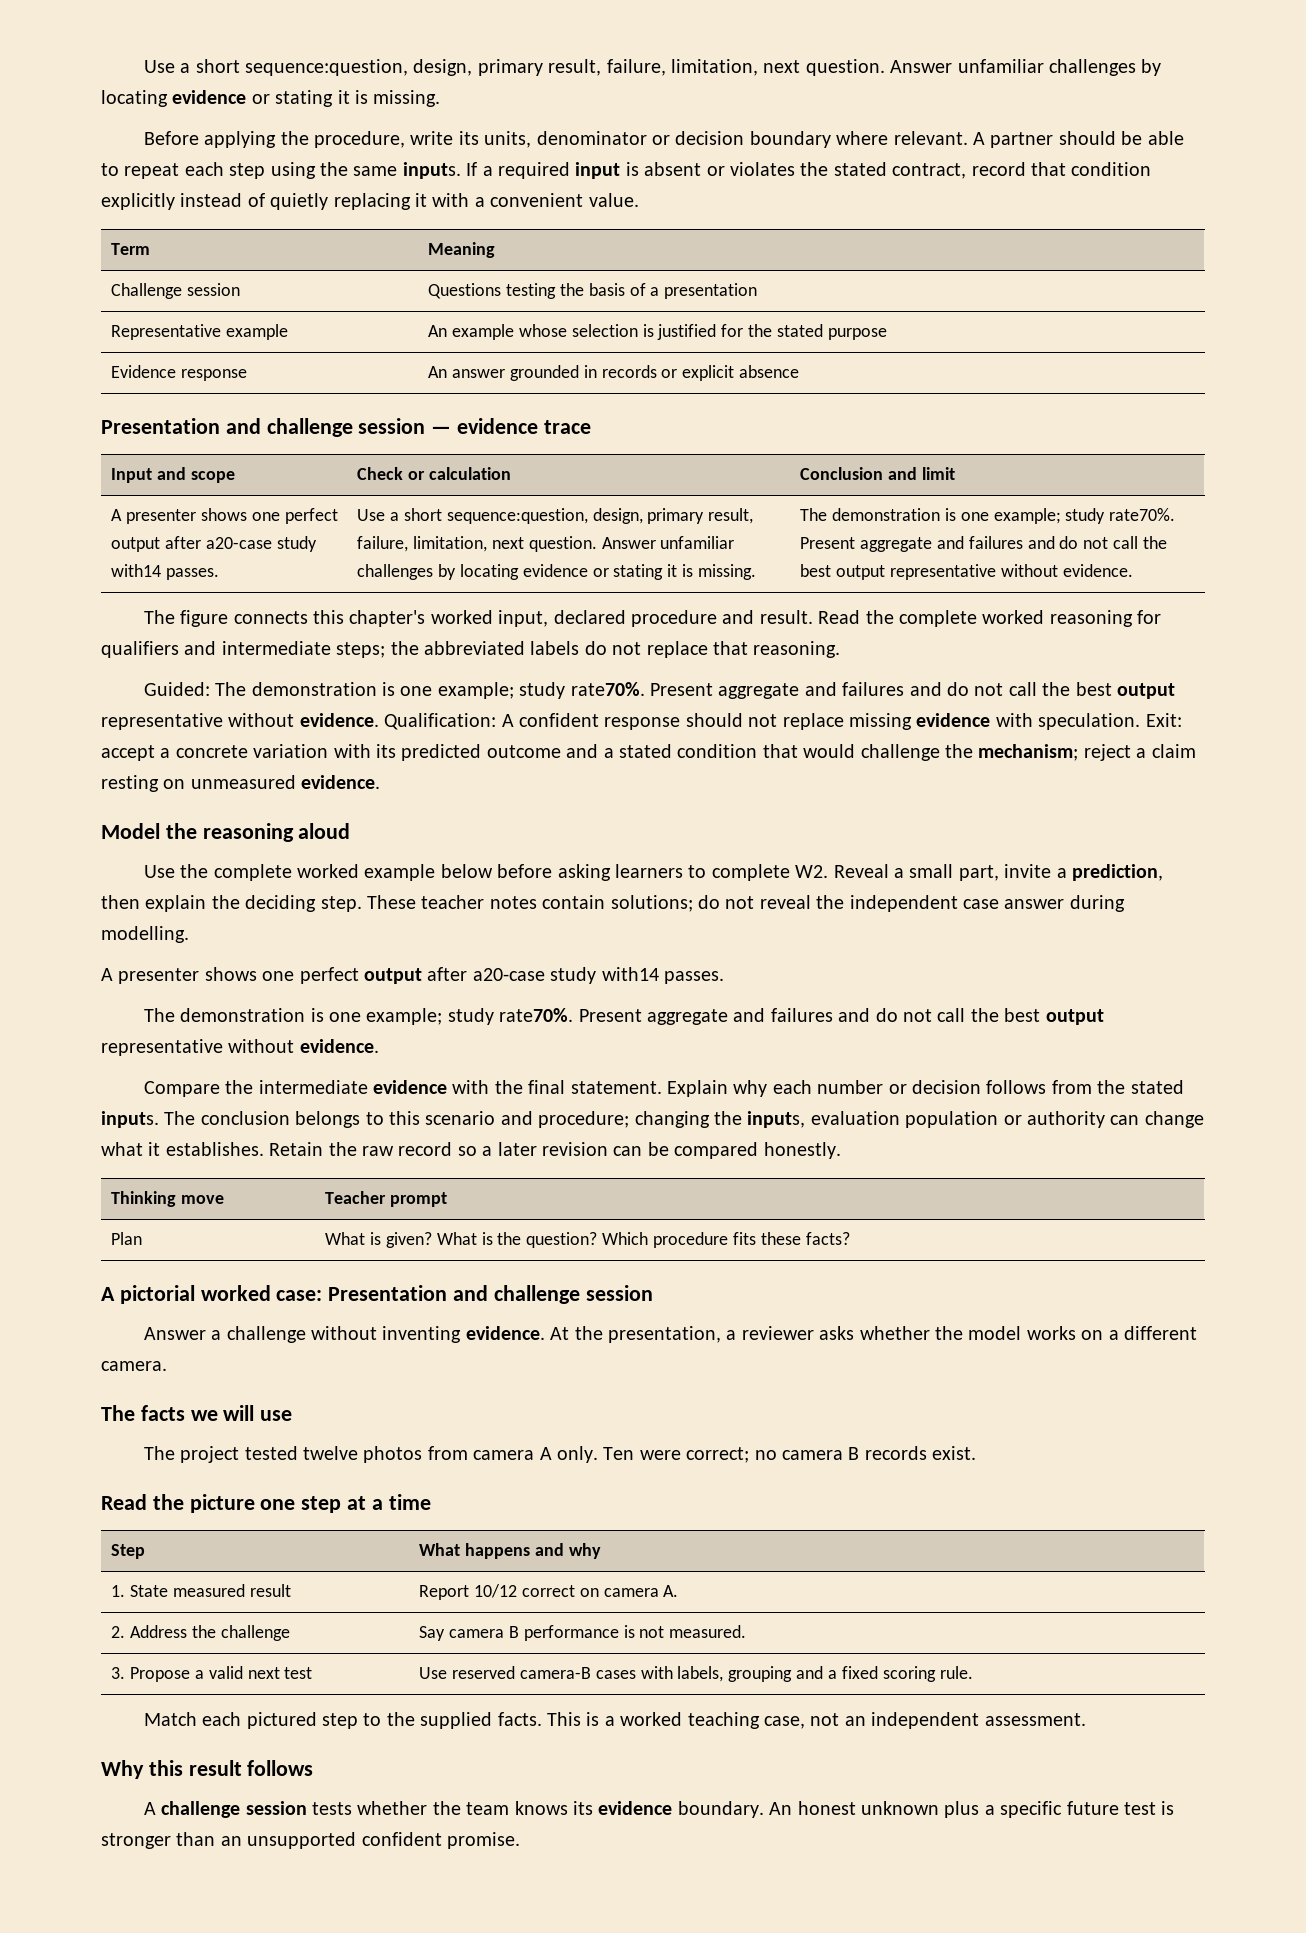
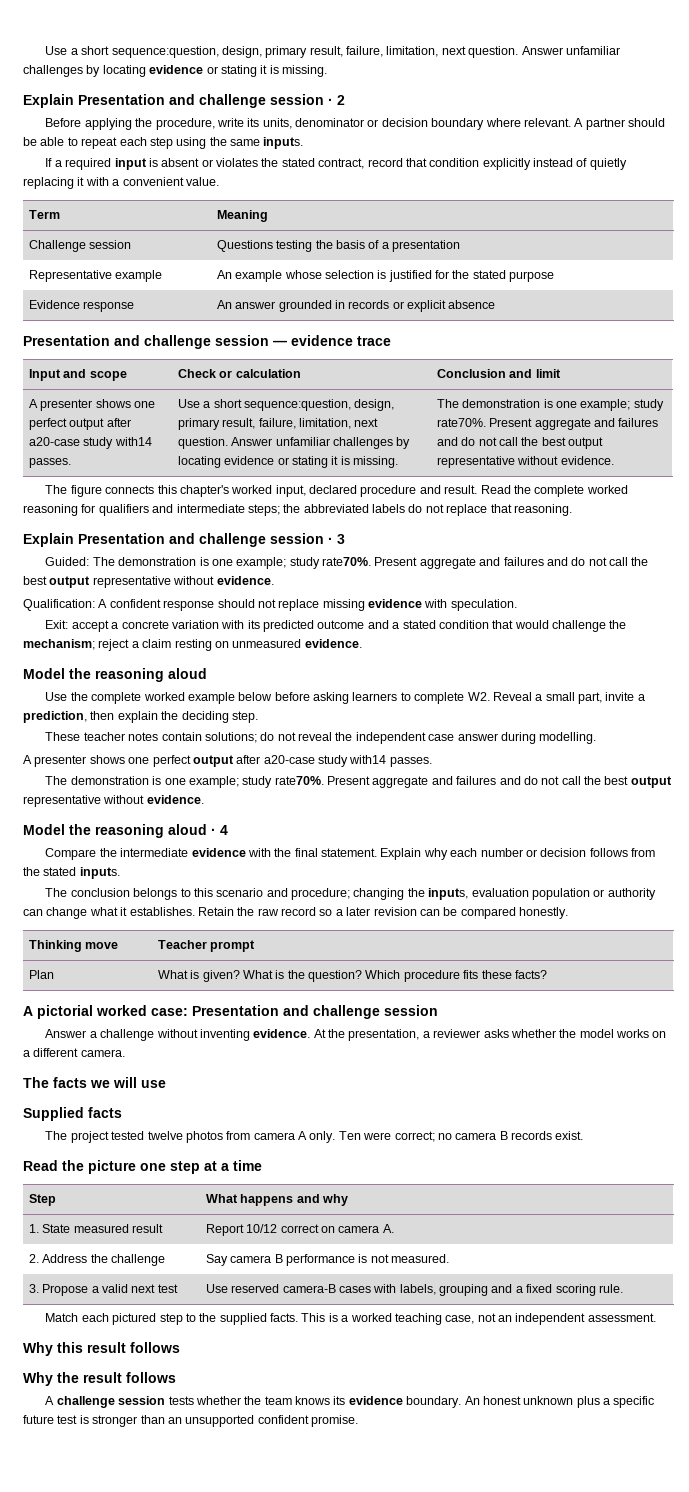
+ Explain Presentation and challenge session · 2
- A partner should be able to repeat each step using the same inputs. If a required input is absent or violates the stated contract, record that condition explicitly instead of quietly replacing it with a convenient value.
+ A partner should be able to repeat each step using the same inputs.
+ If a required input is absent or violates the stated contract, record that condition explicitly instead of quietly replacing it with a convenient value.
+ Explain Presentation and challenge session · 3
- Guided: The demonstration is one example; study rate70%. Present aggregate and failures and do not call the best output representative without evidence. Qualification: A confident response should not replace missing evidence with speculation. Exit: accept a concrete variation with its predicted outcome and a stated condition that would challenge the mechanism; reject a claim resting on unmeasured evidence.
+ Guided: The demonstration is one example; study rate70%. Present aggregate and failures and do not call the best output representative without evidence.
+ Qualification: A confident response should not replace missing evidence with speculation.
+ Exit: accept a concrete variation with its predicted outcome and a stated condition that would challenge the mechanism; reject a claim resting on unmeasured evidence.
- Use the complete worked example below before asking learners to complete W2. Reveal a small part, invite a prediction, then explain the deciding step. These teacher notes contain solutions; do not reveal the independent case answer during modelling.
+ Use the complete worked example below before asking learners to complete W2. Reveal a small part, invite a prediction, then explain the deciding step.
+ These teacher notes contain solutions; do not reveal the independent case answer during modelling.
+ Model the reasoning aloud · 4
- Explain why each number or decision follows from the stated inputs. The conclusion belongs to this scenario and procedure; changing the inputs, evaluation population or authority can change what it establishes.
+ Explain why each number or decision follows from the stated inputs.
+ The conclusion belongs to this scenario and procedure; changing the inputs, evaluation population or authority can change what it establishes.
+ Supplied facts
+ Why the result follows

